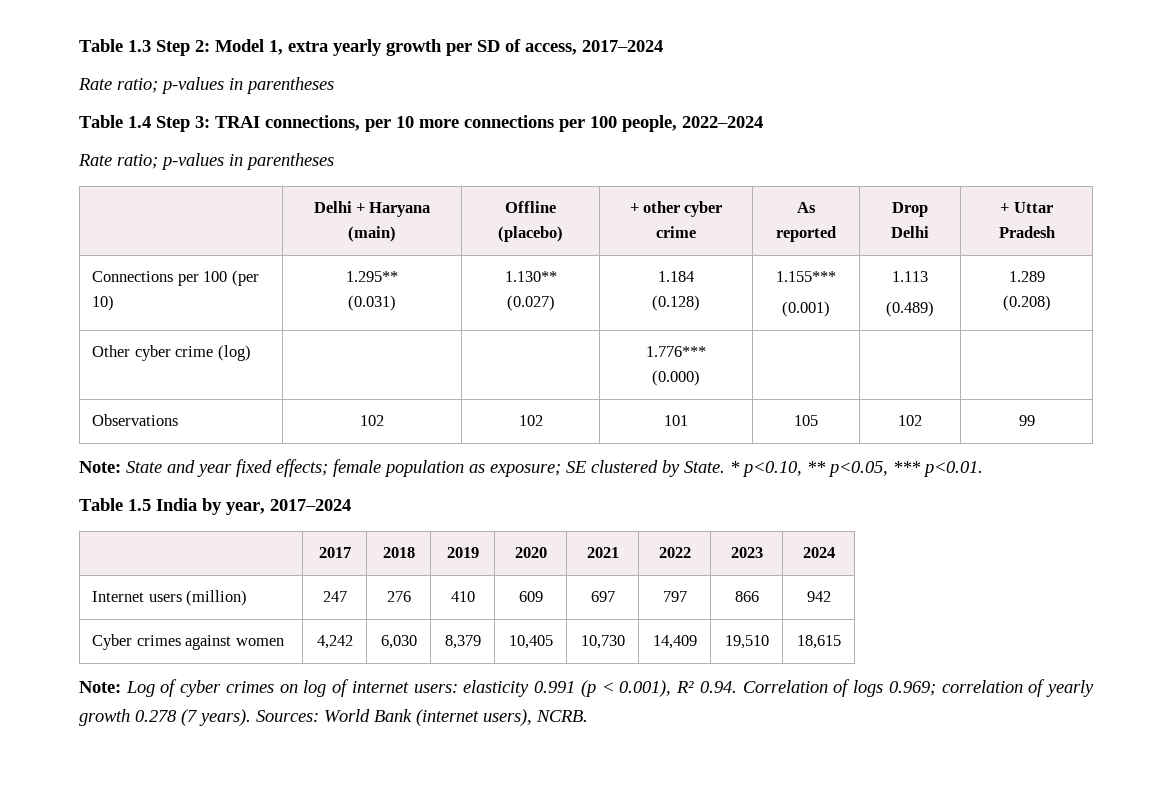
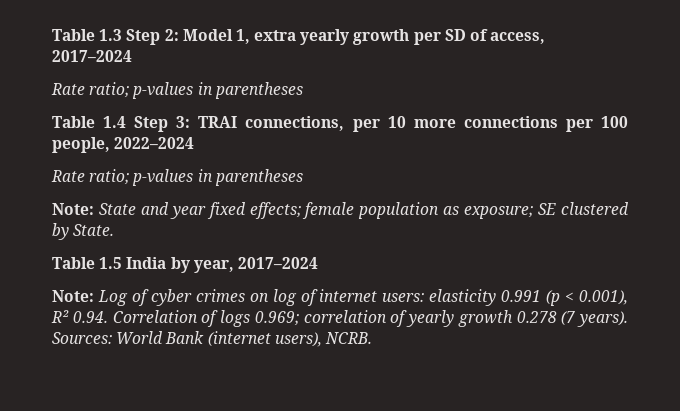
- | Delhi + Haryana (main) | Offline (placebo) | + other cyber crime | As reported | Drop Delhi | + Uttar Pradesh
- Connections per 100 (per 10) | 1.295**
- (0.031) | 1.130**
- (0.027) | 1.184
- (0.128) | 1.155***
- (0.001) | 1.113
- (0.489) | 1.289
- (0.208)
- Other cyber crime (log) | | | 1.776***
- (0.000) | | |
- Observations | 102 | 102 | 101 | 105 | 102 | 99
- * p<0.10, ** p<0.05, *** p<0.01.
- | 2017 | 2018 | 2019 | 2020 | 2021 | 2022 | 2023 | 2024
- Internet users (million) | 247 | 276 | 410 | 609 | 697 | 797 | 866 | 942
- Cyber crimes against women | 4,242 | 6,030 | 8,379 | 10,405 | 10,730 | 14,409 | 19,510 | 18,615

